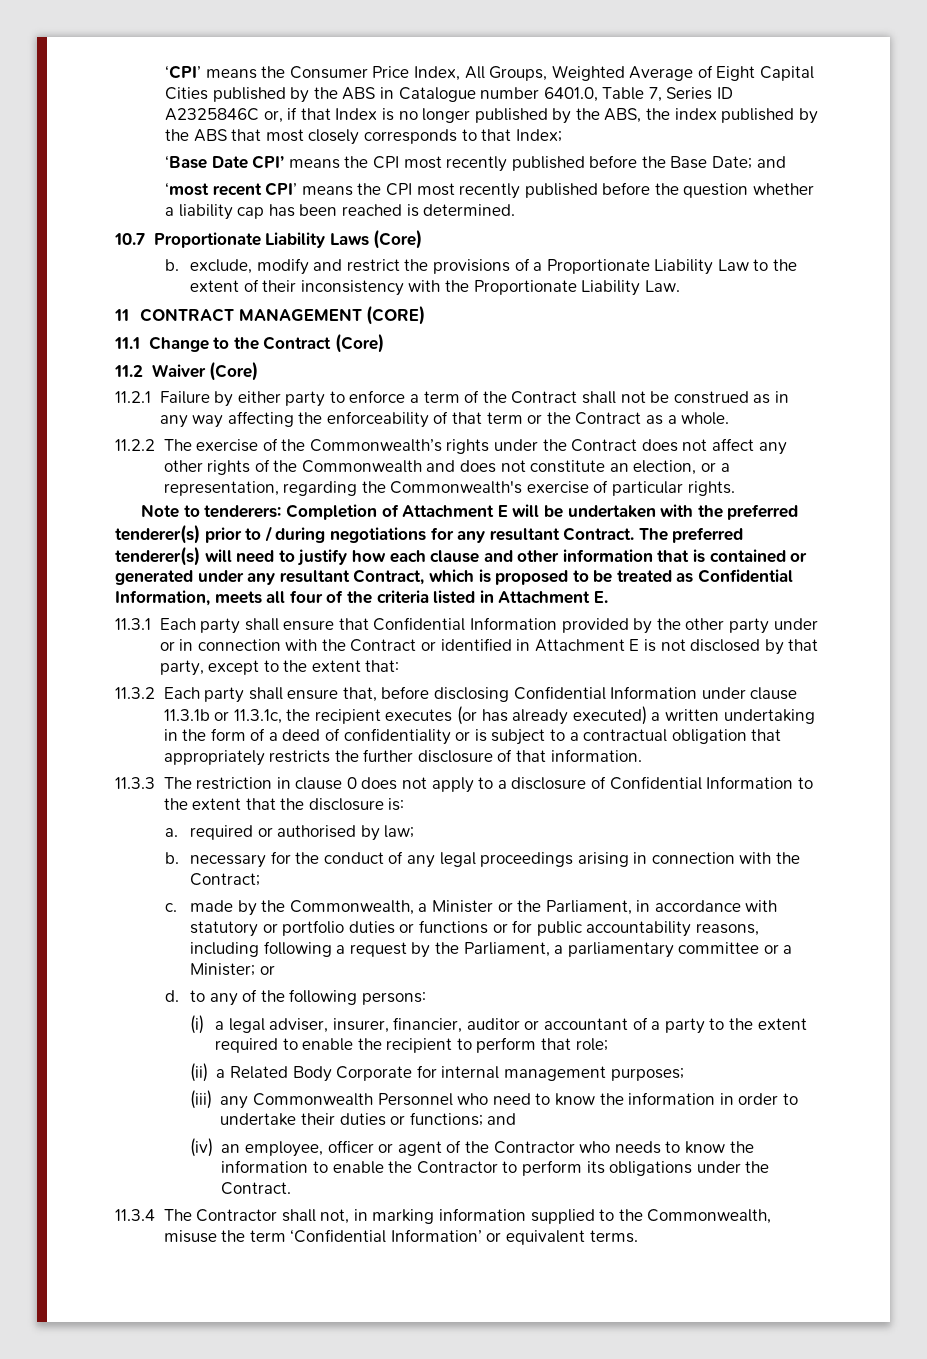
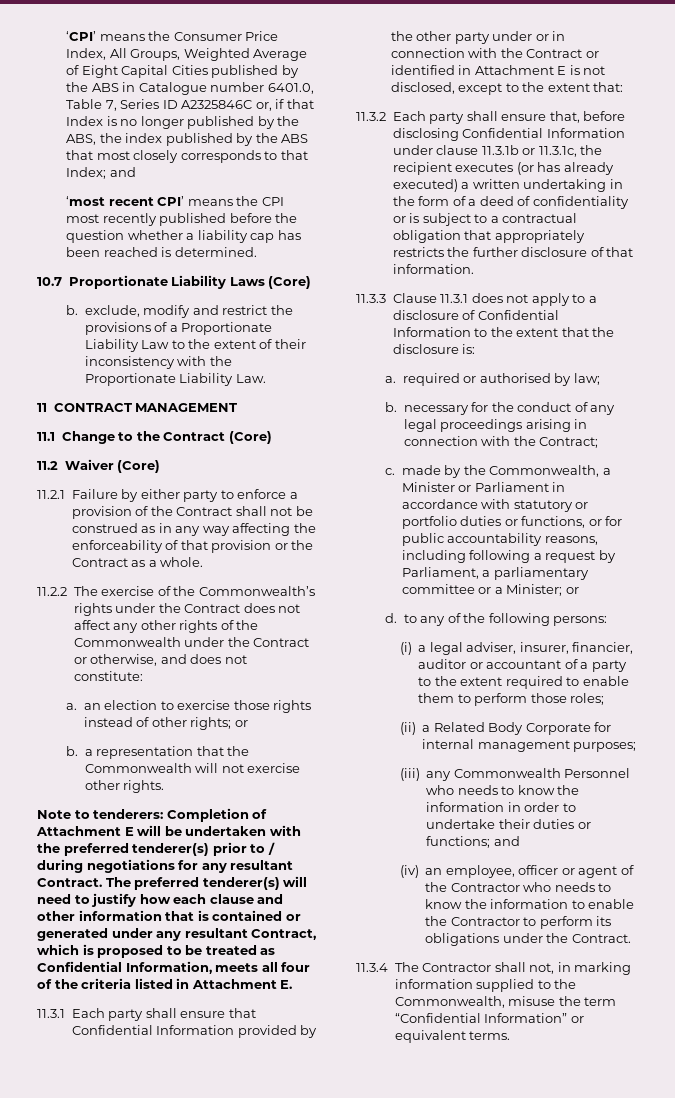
- ‘CPI’ means the Consumer Price Index, All Groups, Weighted Average of Eight Capital Cities published by the ABS in Catalogue number 6401.0, Table 7, Series ID A2325846C or, if that Index is no longer published by the ABS, the index published by the ABS that most closely corresponds to that Index;
- ‘Base Date CPI’ means the CPI most recently published before the Base Date; and
+ ‘CPI’ means the Consumer Price Index, All Groups, Weighted Average of Eight Capital Cities published by the ABS in Catalogue number 6401.0, Table 7, Series ID A2325846C or, if that Index is no longer published by the ABS, the index published by the ABS that most closely corresponds to that Index; and
- 11 CONTRACT MANAGEMENT (CORE)
+ 11 CONTRACT MANAGEMENT
- 11.2.1 Failure by either party to enforce a term of the Contract shall not be construed as in any way affecting the enforceability of that term or the Contract as a whole.
+ 11.2.1 Failure by either party to enforce a provision of the Contract shall not be construed as in any way affecting the enforceability of that provision or the Contract as a whole.
- 11.2.2 The exercise of the Commonwealth’s rights under the Contract does not affect any other rights of the Commonwealth and does not constitute an election, or a representation, regarding the Commonwealth's exercise of particular rights.
+ 11.2.2 The exercise of the Commonwealth’s rights under the Contract does not affect any other rights of the Commonwealth under the Contract or otherwise, and does not constitute:
+ a. an election to exercise those rights instead of other rights; or
+ b. a representation that the Commonwealth will not exercise other rights.
- 11.3.1 Each party shall ensure that Confidential Information provided by the other party under or in connection with the Contract or identified in Attachment E is not disclosed by that party, except to the extent that:
+ 11.3.1 Each party shall ensure that Confidential Information provided by the other party under or in connection with the Contract or identified in Attachment E is not disclosed, except to the extent that:
- 11.3.3 The restriction in clause 0 does not apply to a disclosure of Confidential Information to the extent that the disclosure is:
+ 11.3.3 Clause 11.3.1 does not apply to a disclosure of Confidential Information to the extent that the disclosure is:
- c. made by the Commonwealth, a Minister or the Parliament, in accordance with statutory or portfolio duties or functions or for public accountability reasons, including following a request by the Parliament, a parliamentary committee or a Minister; or
+ c. made by the Commonwealth, a Minister or Parliament in accordance with statutory or portfolio duties or functions, or for public accountability reasons, including following a request by Parliament, a parliamentary committee or a Minister; or
- (i) a legal adviser, insurer, financier, auditor or accountant of a party to the extent required to enable the recipient to perform that role;
+ (i) a legal adviser, insurer, financier, auditor or accountant of a party to the extent required to enable them to perform those roles;
- (iii) any Commonwealth Personnel who need to know the information in order to undertake their duties or functions; and
+ (iii) any Commonwealth Personnel who needs to know the information in order to undertake their duties or functions; and
- 11.3.4 The Contractor shall not, in marking information supplied to the Commonwealth, misuse the term ‘Confidential Information’ or equivalent terms.
+ 11.3.4 The Contractor shall not, in marking information supplied to the Commonwealth, misuse the term “Confidential Information” or equivalent terms.

